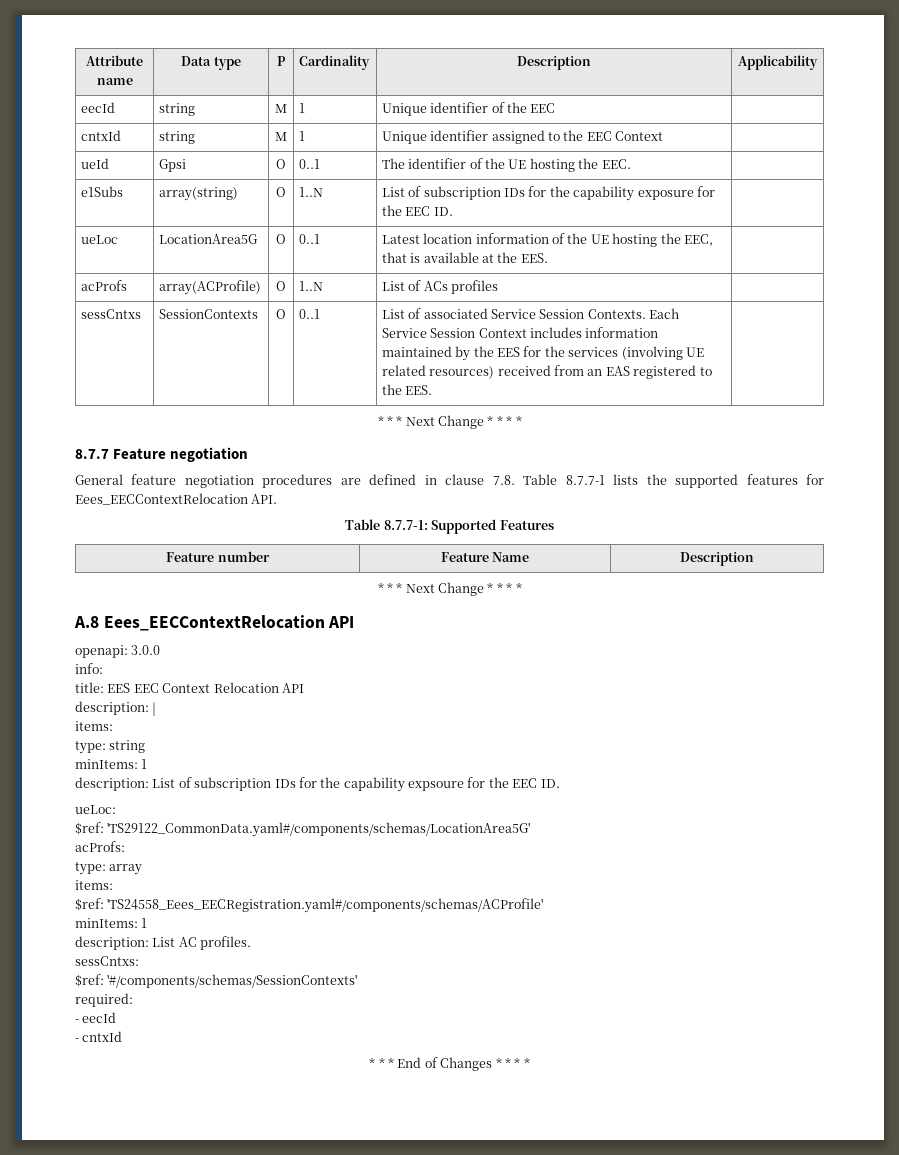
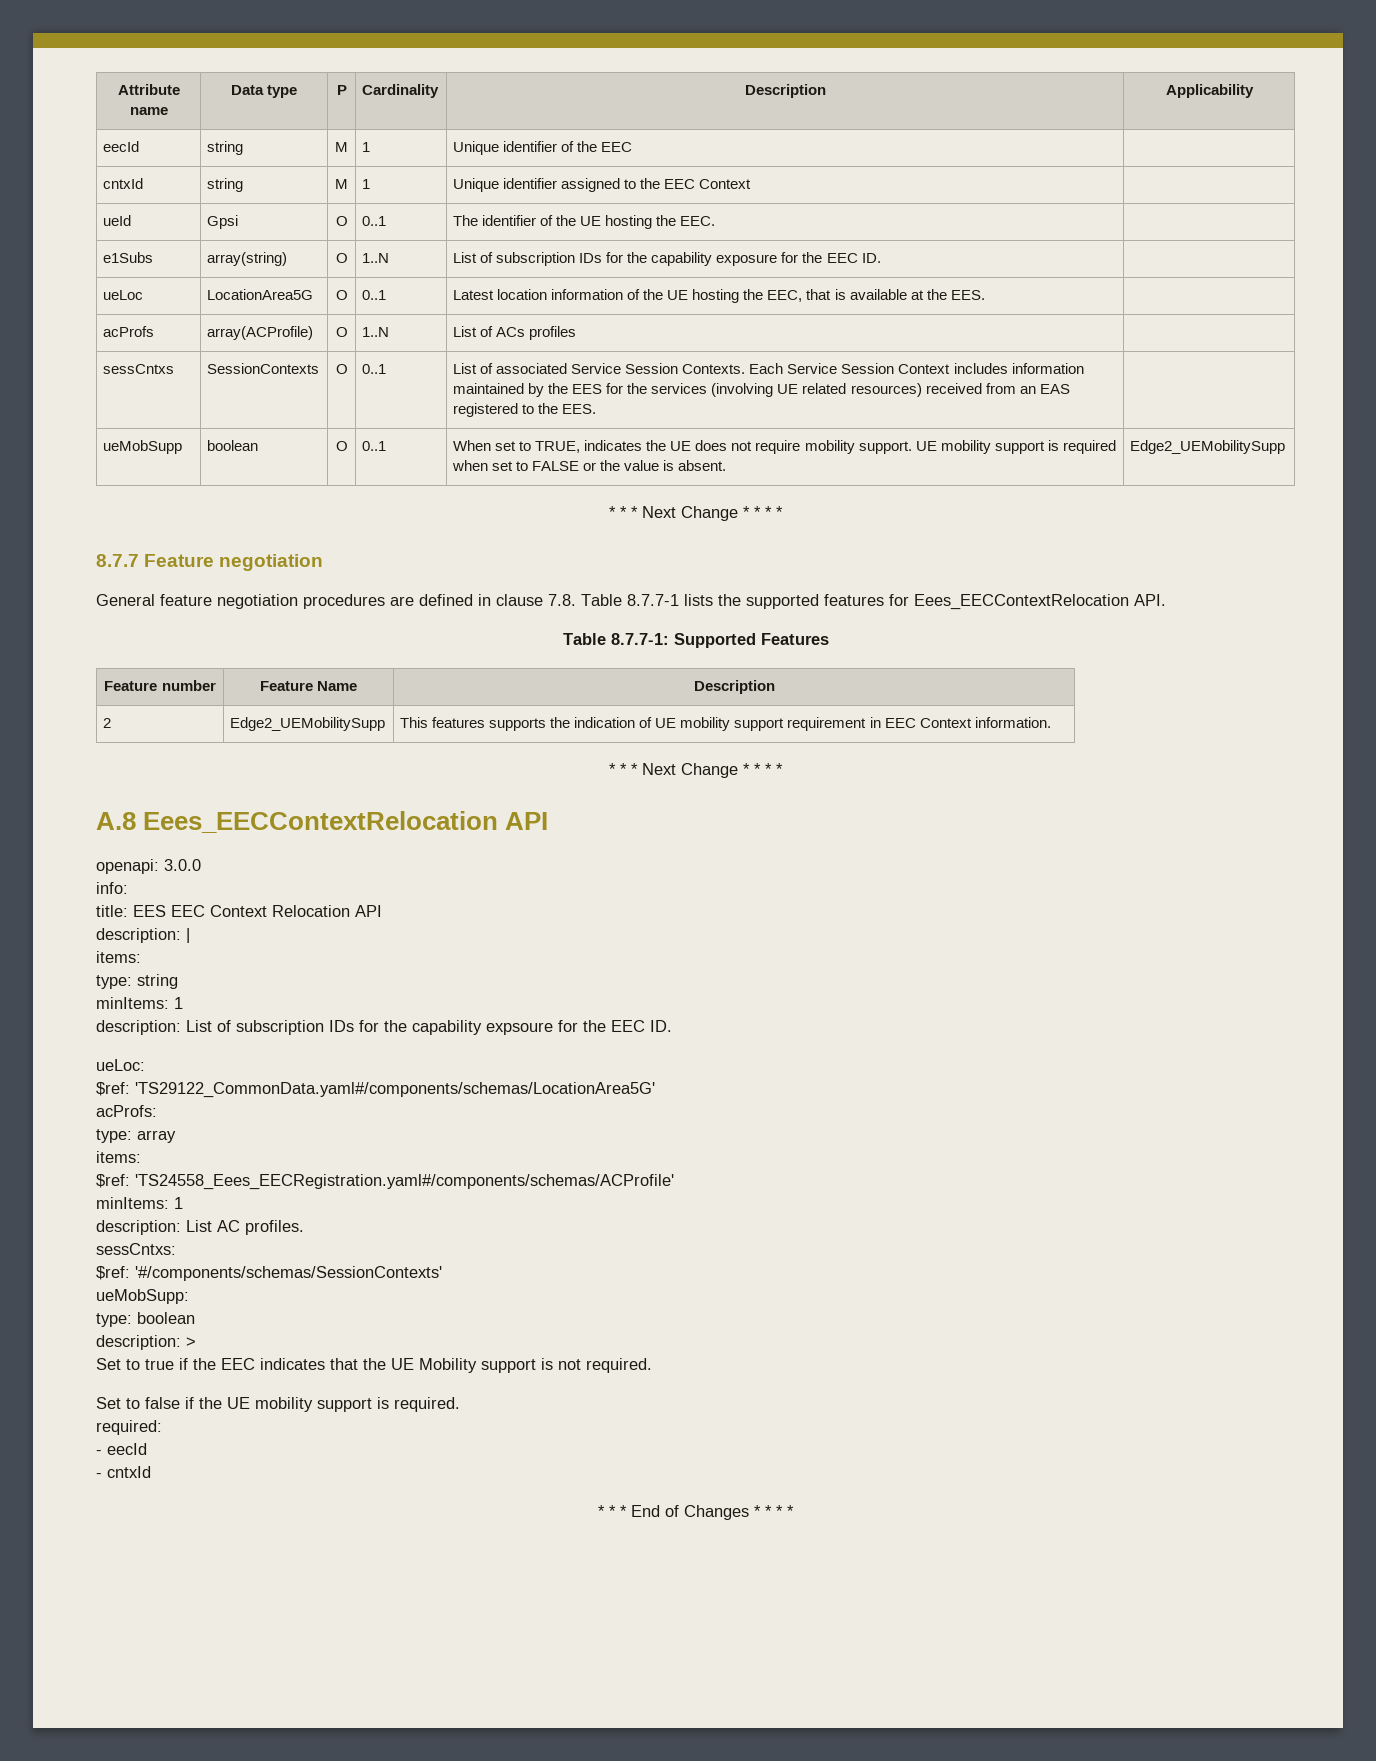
+ ueMobSupp | boolean | O | 0..1 | When set to TRUE, indicates the UE does not require mobility support. UE mobility support is required when set to FALSE or the value is absent. | Edge2_UEMobilitySupp
+ 2 | Edge2_UEMobilitySupp | This features supports the indication of UE mobility support requirement in EEC Context information.
+ ueMobSupp:
+ type: boolean
+ description: >
+ Set to true if the EEC indicates that the UE Mobility support is not required.
+ Set to false if the UE mobility support is required.

